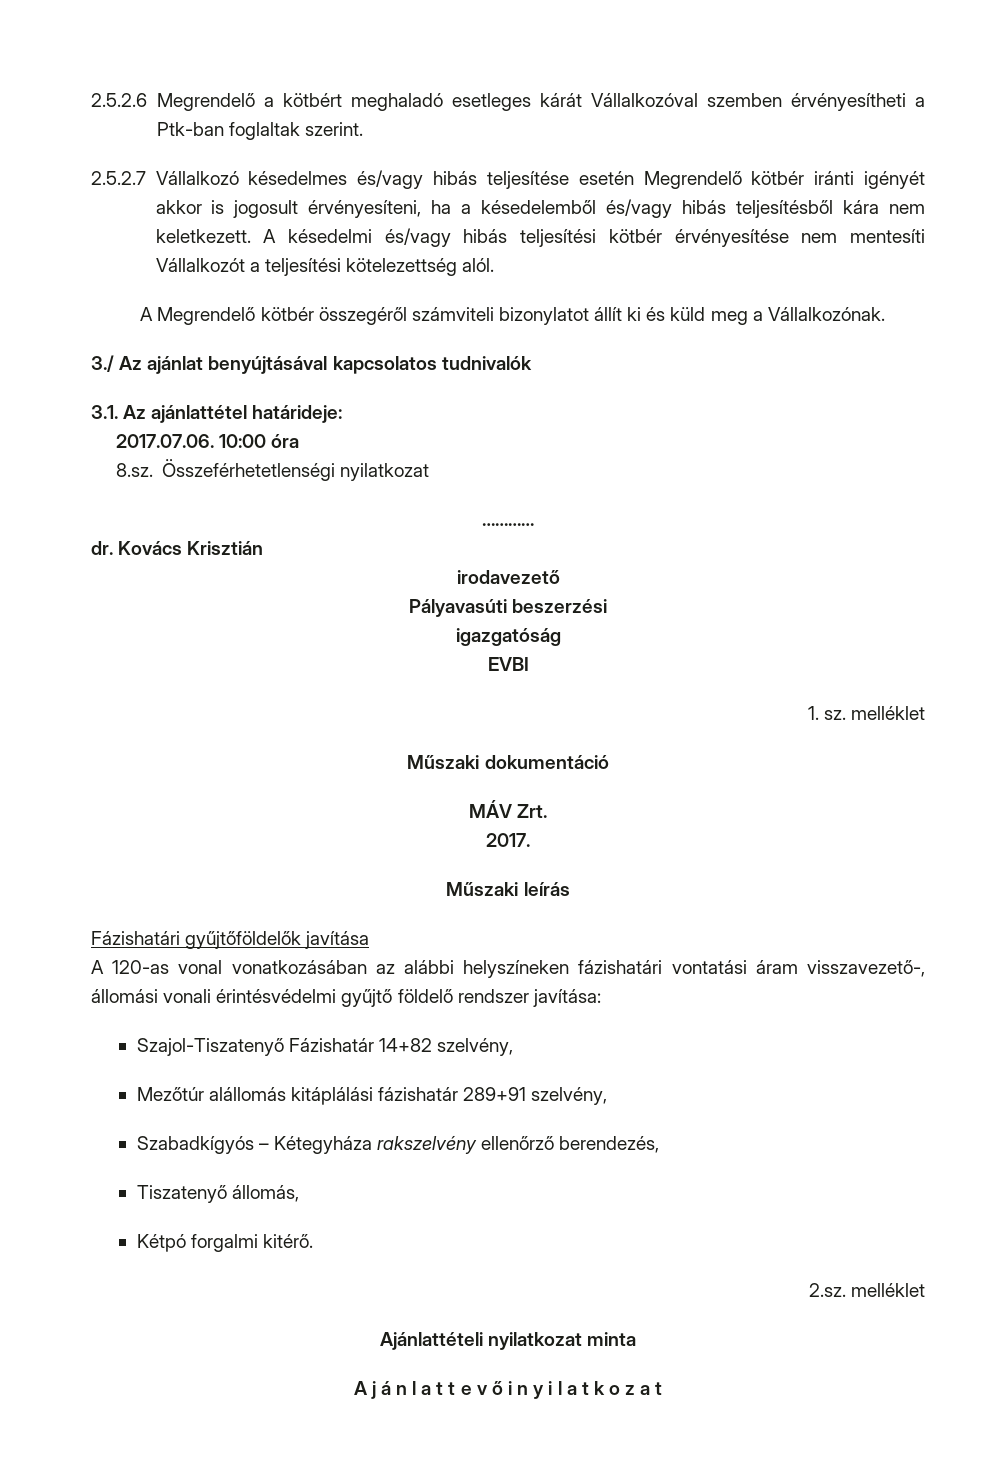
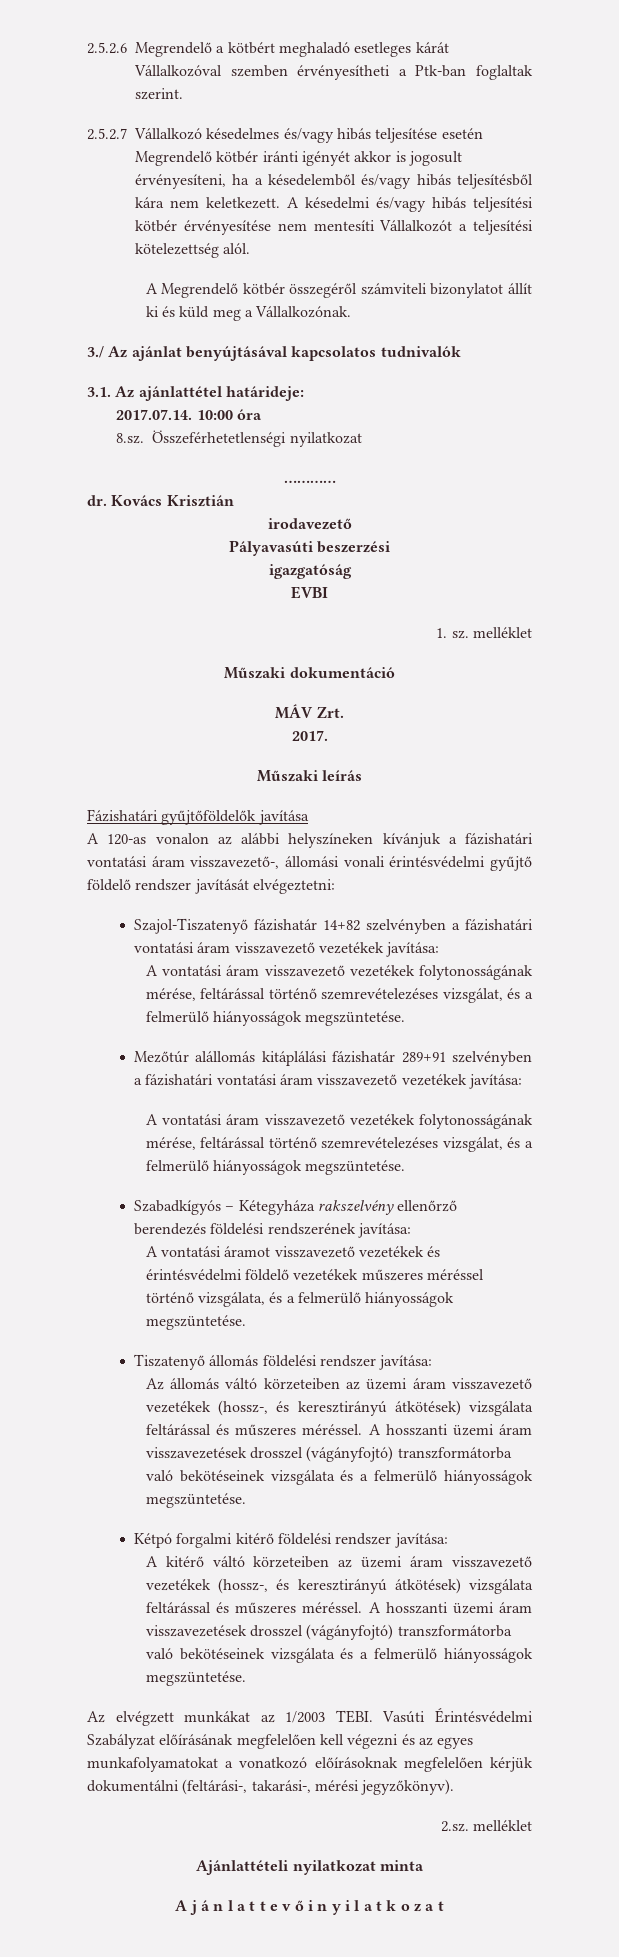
- 2017.07.06. 10:00 óra
+ 2017.07.14. 10:00 óra
- A 120-as vonal vonatkozásában az alábbi helyszíneken fázishatári vontatási áram visszavezető-, állomási vonali érintésvédelmi gyűjtő földelő rendszer javítása:
- Szajol-Tiszatenyő Fázishatár 14+82 szelvény,
+ A 120-as vonalon az alábbi helyszíneken kívánjuk a fázishatári vontatási áram visszavezető-, állomási vonali érintésvédelmi gyűjtő földelő rendszer javítását elvégeztetni:
+ Szajol-Tiszatenyő fázishatár 14+82 szelvényben a fázishatári vontatási áram visszavezető vezetékek javítása:
+ A vontatási áram visszavezető vezetékek folytonosságának mérése, feltárással történő szemrevételezéses vizsgálat, és a felmerülő hiányosságok megszüntetése.
- Mezőtúr alállomás kitáplálási fázishatár 289+91 szelvény,
+ Mezőtúr alállomás kitáplálási fázishatár 289+91 szelvényben a fázishatári vontatási áram visszavezető vezetékek javítása:
+ A vontatási áram visszavezető vezetékek folytonosságának mérése, feltárással történő szemrevételezéses vizsgálat, és a felmerülő hiányosságok megszüntetése.
- Szabadkígyós – Kétegyháza rakszelvény ellenőrző berendezés,
- Tiszatenyő állomás,
- Kétpó forgalmi kitérő.
+ Szabadkígyós – Kétegyháza rakszelvény ellenőrző berendezés földelési rendszerének javítása:
+ A vontatási áramot visszavezető vezetékek és érintésvédelmi földelő vezetékek műszeres méréssel történő vizsgálata, és a felmerülő hiányosságok megszüntetése.
+ Tiszatenyő állomás földelési rendszer javítása:
+ Az állomás váltó körzeteiben az üzemi áram visszavezető vezetékek (hossz-, és keresztirányú átkötések) vizsgálata feltárással és műszeres méréssel. A hosszanti üzemi áram visszavezetések drosszel (vágányfojtó) transzformátorba való bekötéseinek vizsgálata és a felmerülő hiányosságok megszüntetése.
+ Kétpó forgalmi kitérő földelési rendszer javítása:
+ A kitérő váltó körzeteiben az üzemi áram visszavezető vezetékek (hossz-, és keresztirányú átkötések) vizsgálata feltárással és műszeres méréssel. A hosszanti üzemi áram visszavezetések drosszel (vágányfojtó) transzformátorba való bekötéseinek vizsgálata és a felmerülő hiányosságok megszüntetése.
+ Az elvégzett munkákat az 1/2003 TEBI. Vasúti Érintésvédelmi Szabályzat előírásának megfelelően kell végezni és az egyes munkafolyamatokat a vonatkozó előírásoknak megfelelően kérjük dokumentálni (feltárási-, takarási-, mérési jegyzőkönyv).

